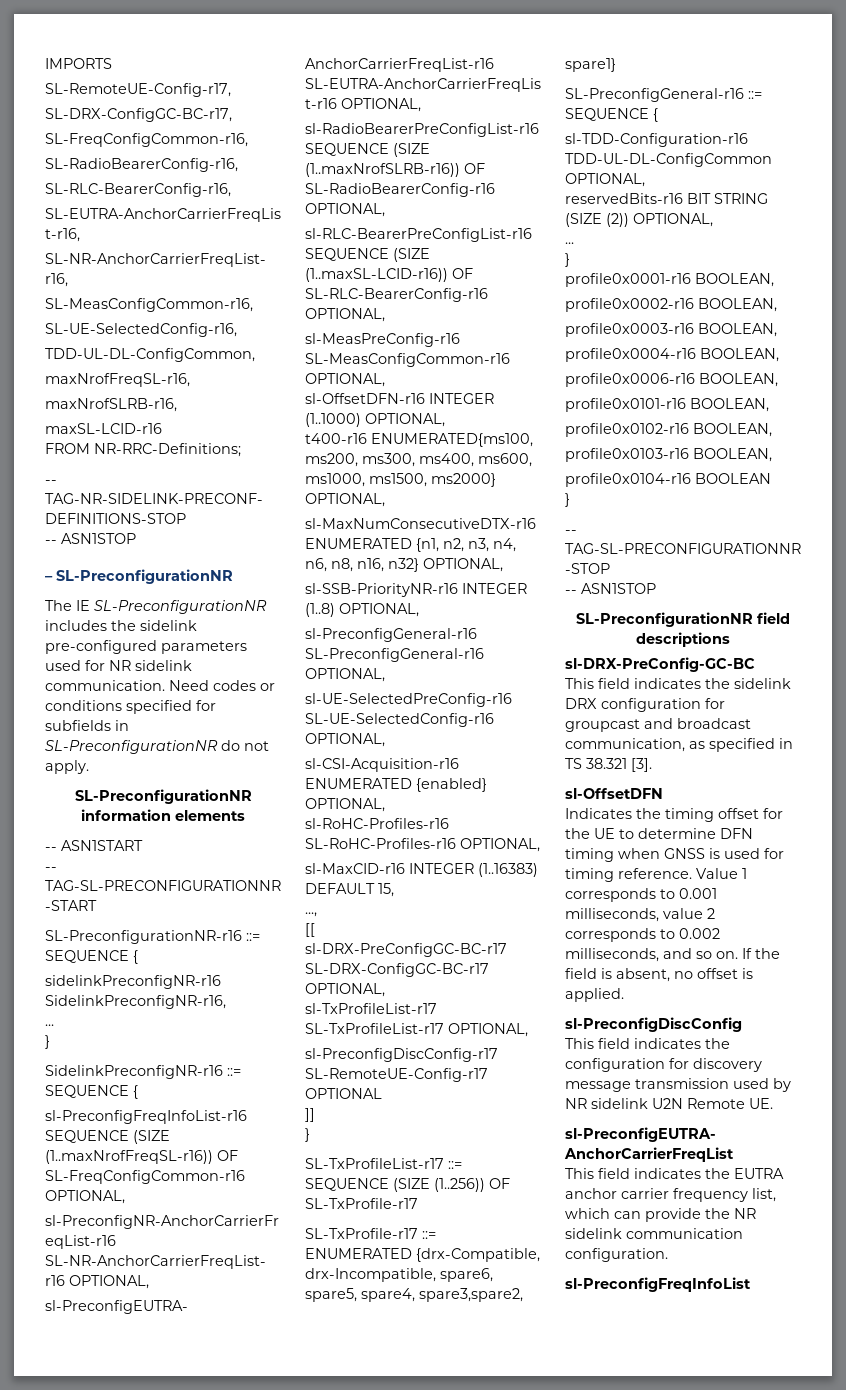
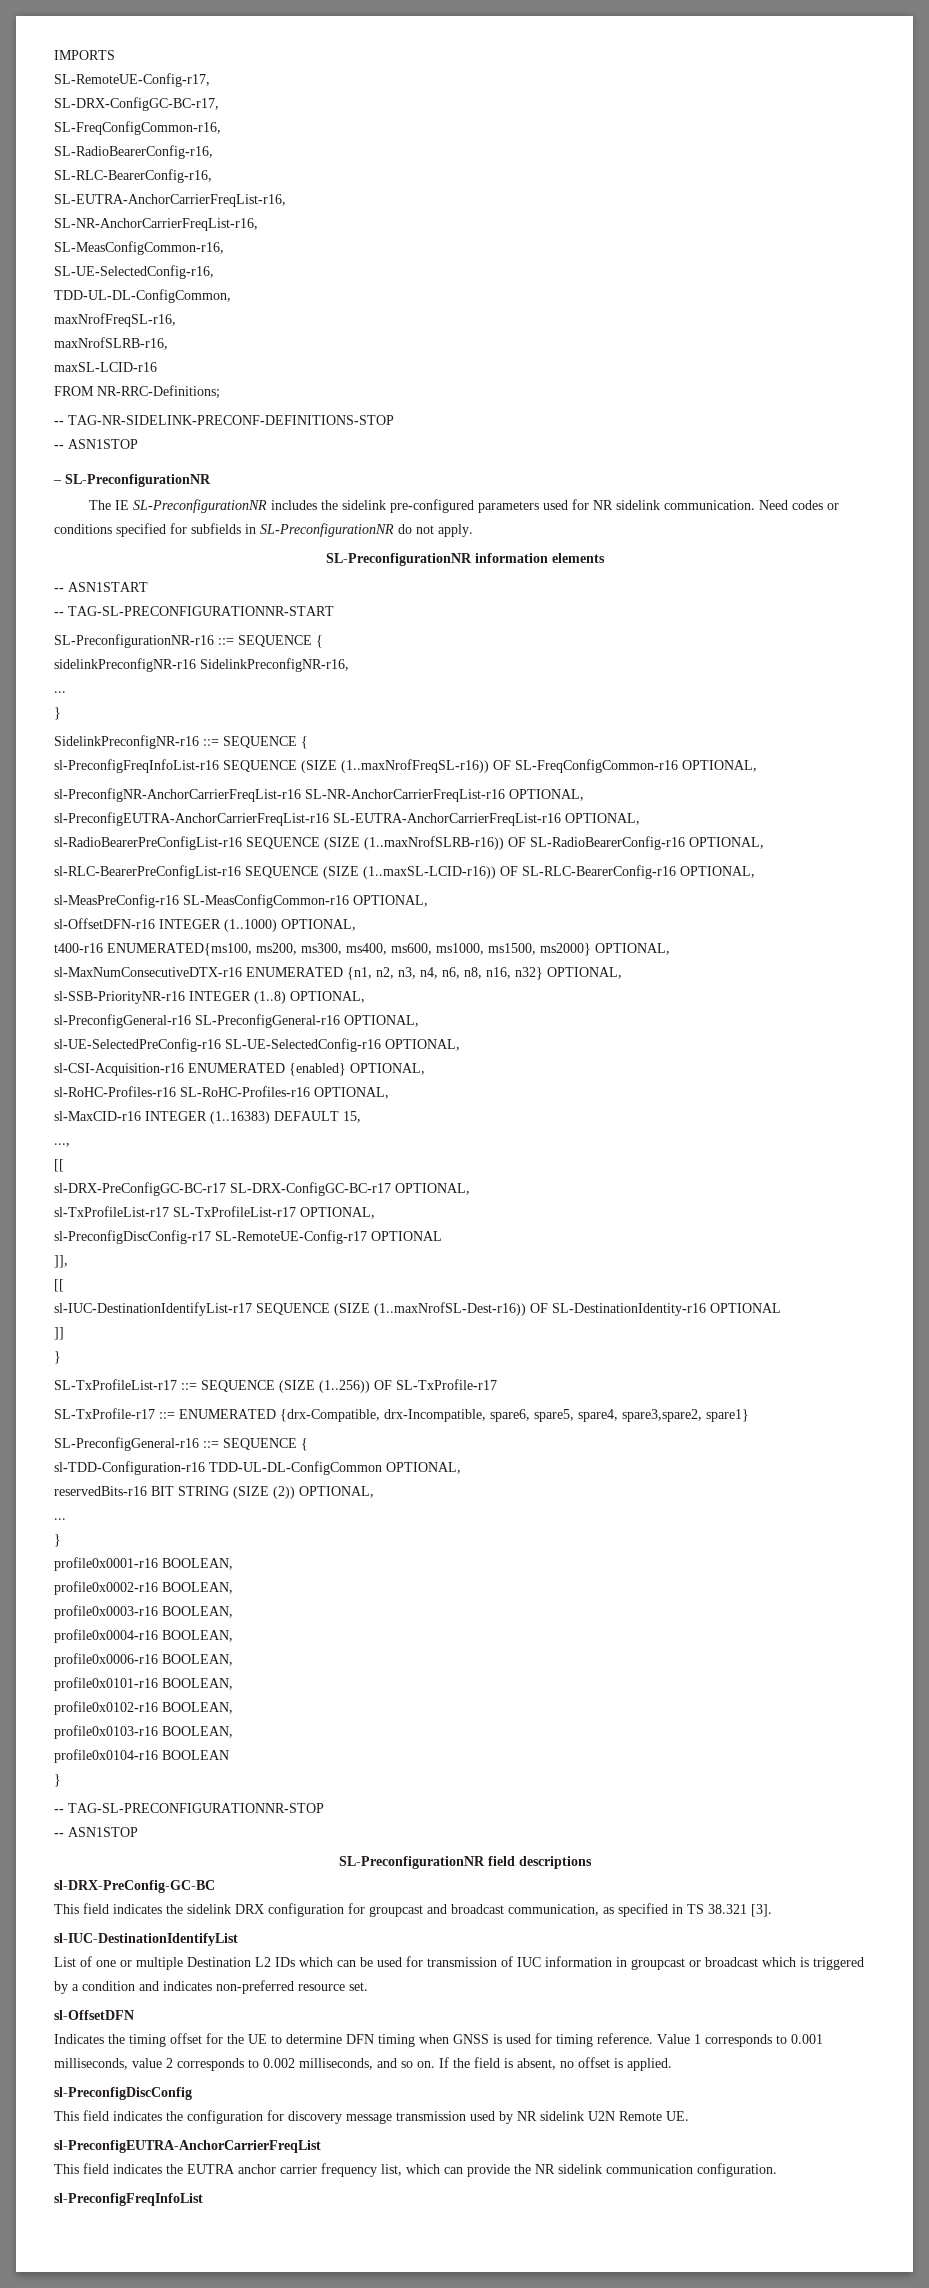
+ ]],
+ [[
+ sl-IUC-DestinationIdentifyList-r17 SEQUENCE (SIZE (1..maxNrofSL-Dest-r16)) OF SL-DestinationIdentity-r16 OPTIONAL
+ sl-IUC-DestinationIdentifyList
+ List of one or multiple Destination L2 IDs which can be used for transmission of IUC information in groupcast or broadcast which is triggered by a condition and indicates non-preferred resource set.

